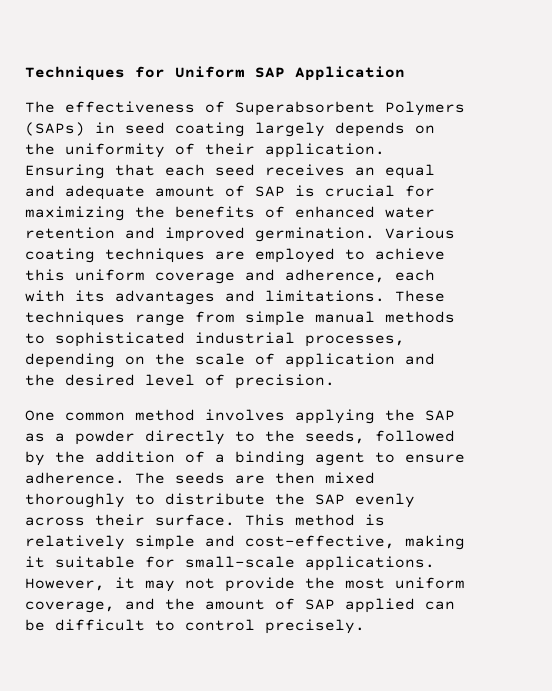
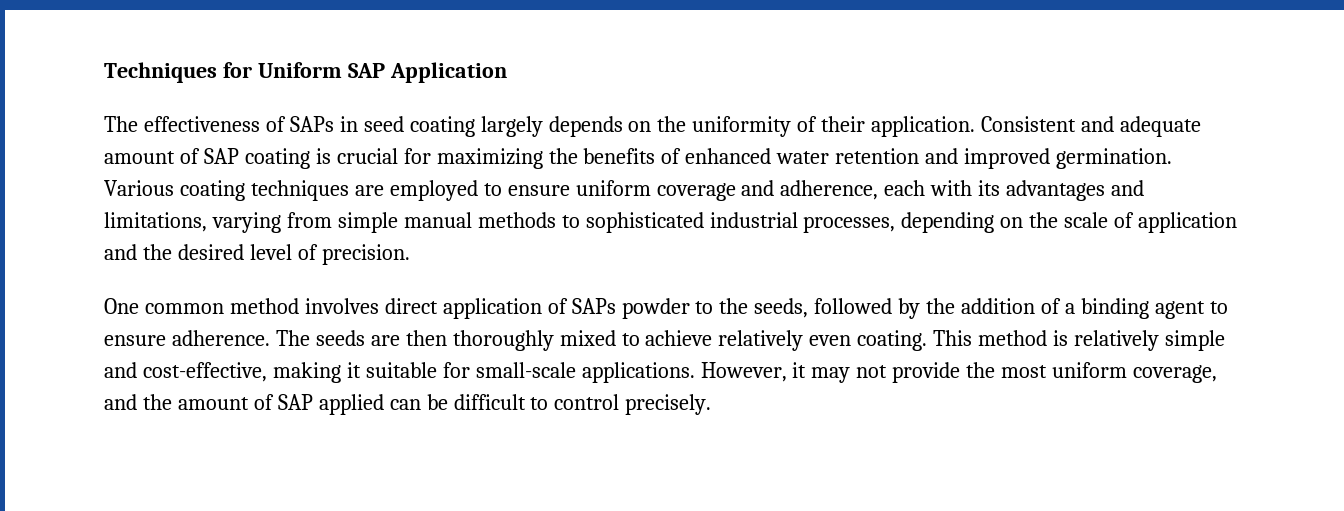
- The effectiveness of Superabsorbent Polymers (SAPs) in seed coating largely depends on the uniformity of their application.
+ The effectiveness of SAPs in seed coating largely depends on the uniformity of their application.
- Ensuring that each seed receives an equal and adequate amount of SAP is crucial for maximizing the benefits of enhanced water retention and improved germination.
+ Consistent and adequate amount of SAP coating is crucial for maximizing the benefits of enhanced water retention and improved germination.
- Various coating techniques are employed to achieve this uniform coverage and adherence, each with its advantages and limitations. These techniques range from simple manual methods to sophisticated industrial processes, depending on the scale of application and the desired level of precision.
+ Various coating techniques are employed to ensure uniform coverage and adherence, each with its advantages and limitations, varying from simple manual methods to sophisticated industrial processes, depending on the scale of application and the desired level of precision.
- One common method involves applying the SAP as a powder directly to the seeds, followed by the addition of a binding agent to ensure adherence.
+ One common method involves direct application of SAPs powder to the seeds, followed by the addition of a binding agent to ensure adherence.
- The seeds are then mixed thoroughly to distribute the SAP evenly across their surface.
+ The seeds are then thoroughly mixed to achieve relatively even coating.

